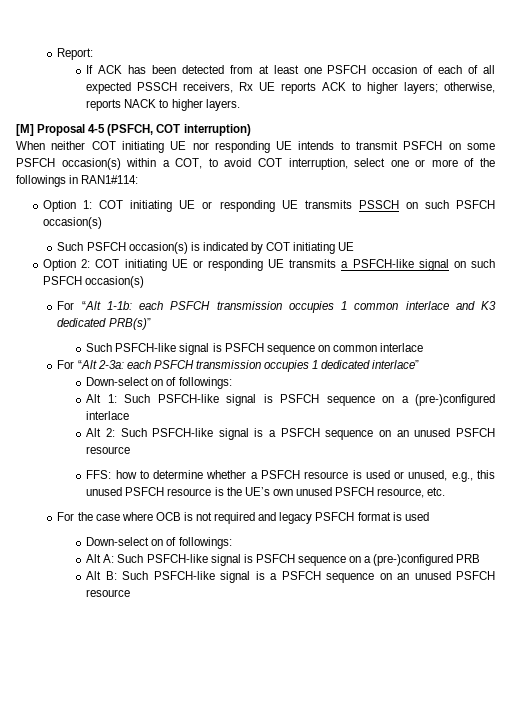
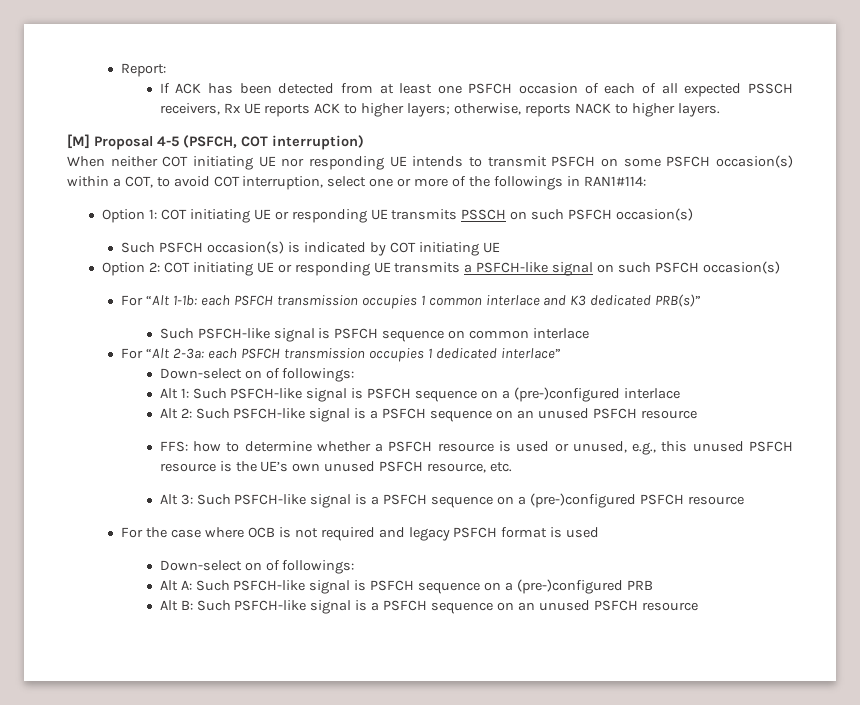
+ Alt 3: Such PSFCH-like signal is a PSFCH sequence on a (pre-)configured PSFCH resource

